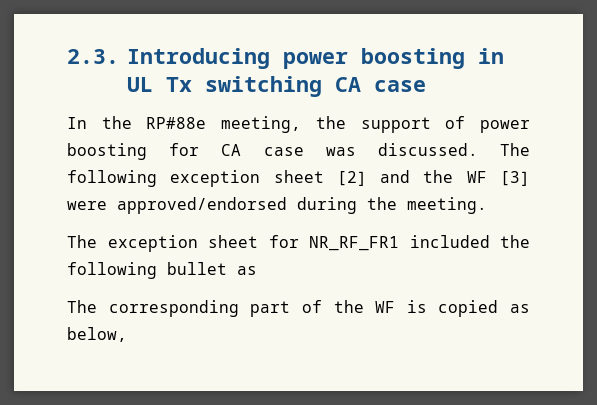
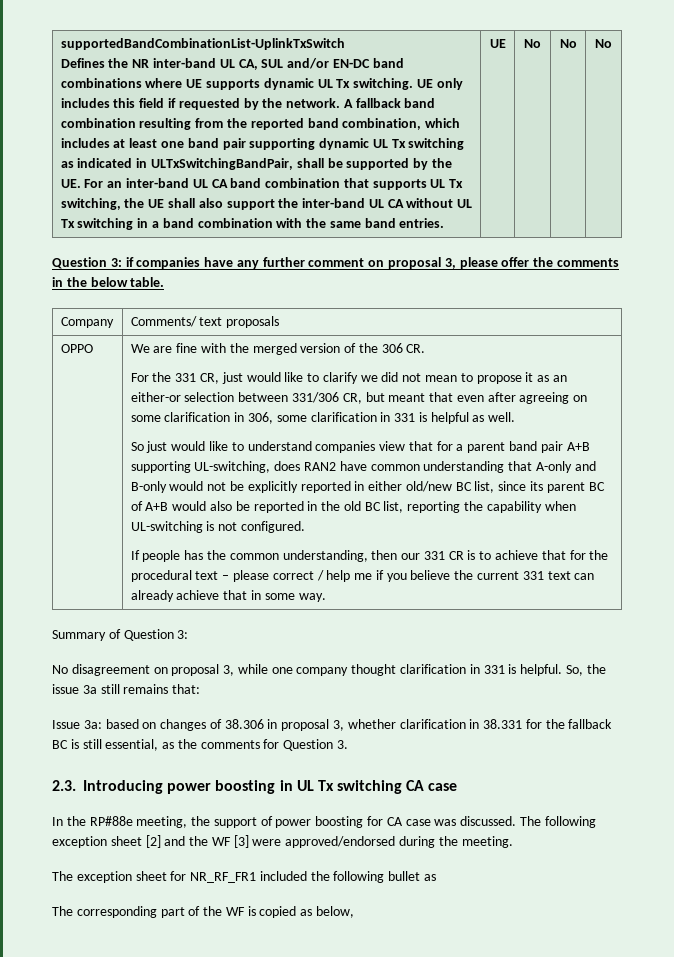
+ supportedBandCombinationList-UplinkTxSwitch
+ Defines the NR inter-band UL CA, SUL and/or EN-DC band combinations where UE supports dynamic UL Tx switching. UE only includes this field if requested by the network. A fallback band combination resulting from the reported band combination, which includes at least one band pair supporting dynamic UL Tx switching as indicated in ULTxSwitchingBandPair, shall be supported by the UE. For an inter-band UL CA band combination that supports UL Tx switching, the UE shall also support the inter-band UL CA without UL Tx switching in a band combination with the same band entries. | UE | No | No | No
+ Question 3: if companies have any further comment on proposal 3, please offer the comments in the below table.
+ Company | Comments/ text proposals
+ OPPO | We are fine with the merged version of the 306 CR.
+ For the 331 CR, just would like to clarify we did not mean to propose it as an either-or selection between 331/306 CR, but meant that even after agreeing on some clarification in 306, some clarification in 331 is helpful as well.
+ So just would like to understand companies view that for a parent band pair A+B supporting UL-switching, does RAN2 have common understanding that A-only and B-only would not be explicitly reported in either old/new BC list, since its parent BC of A+B would also be reported in the old BC list, reporting the capability when UL-switching is not configured.
+ If people has the common understanding, then our 331 CR is to achieve that for the procedural text – please correct / help me if you believe the current 331 text can already achieve that in some way.
+ Summary of Question 3:
+ No disagreement on proposal 3, while one company thought clarification in 331 is helpful. So, the issue 3a still remains that:
+ Issue 3a: based on changes of 38.306 in proposal 3, whether clarification in 38.331 for the fallback BC is still essential, as the comments for Question 3.

